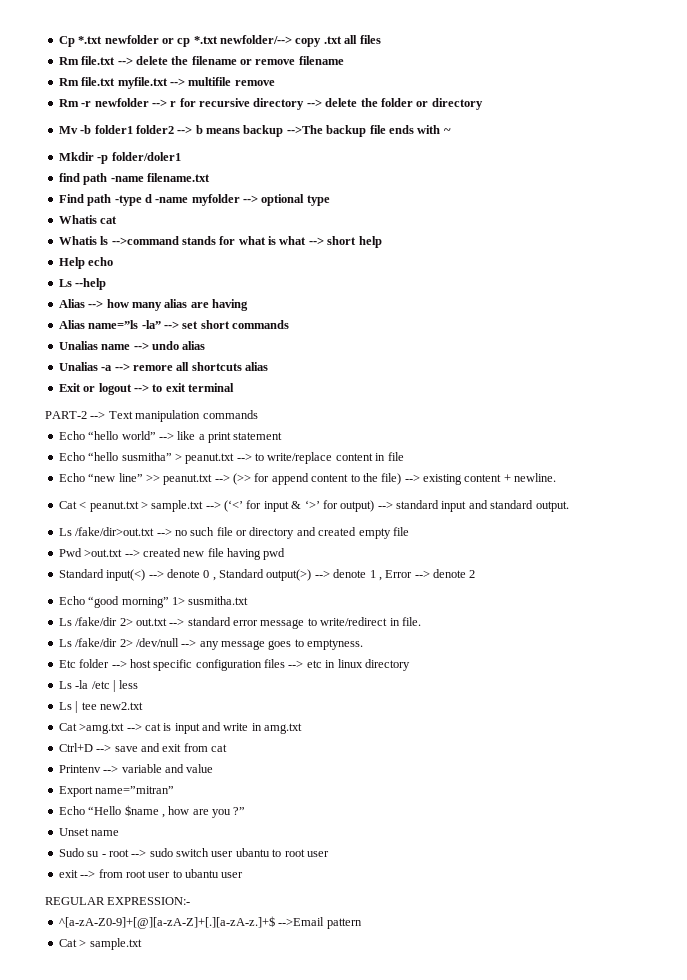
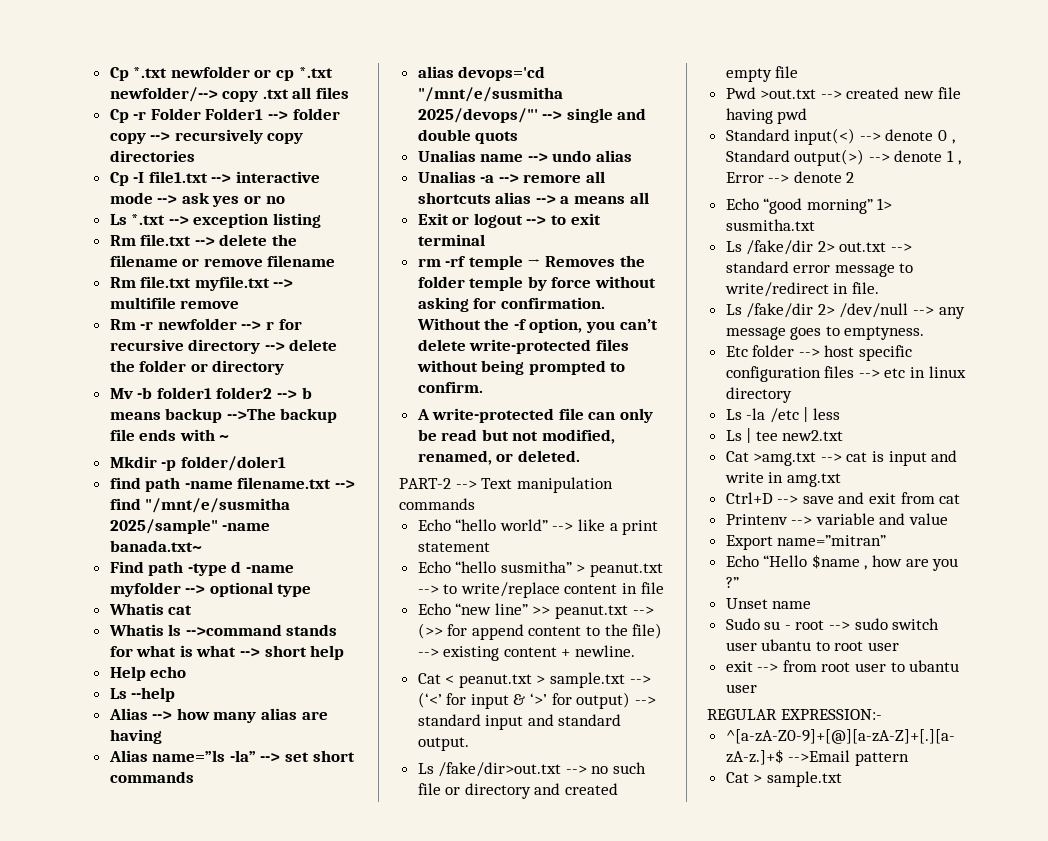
+ Cp -r Folder Folder1 --> folder copy --> recursively copy directories
+ Cp -I file1.txt --> interactive mode --> ask yes or no
+ Ls *.txt --> exception listing
- find path -name filename.txt
+ find path -name filename.txt --> find "/mnt/e/susmitha 2025/sample" -name banada.txt~
+ alias devops='cd "/mnt/e/susmitha 2025/devops/"' --> single and double quots
- Unalias -a --> remore all shortcuts alias
+ Unalias -a --> remore all shortcuts alias --> a means all
+ rm -rf temple → Removes the folder temple by force without asking for confirmation. Without the -f option, you can’t delete write-protected files without being prompted to confirm.
+ A write-protected file can only be read but not modified, renamed, or deleted.

